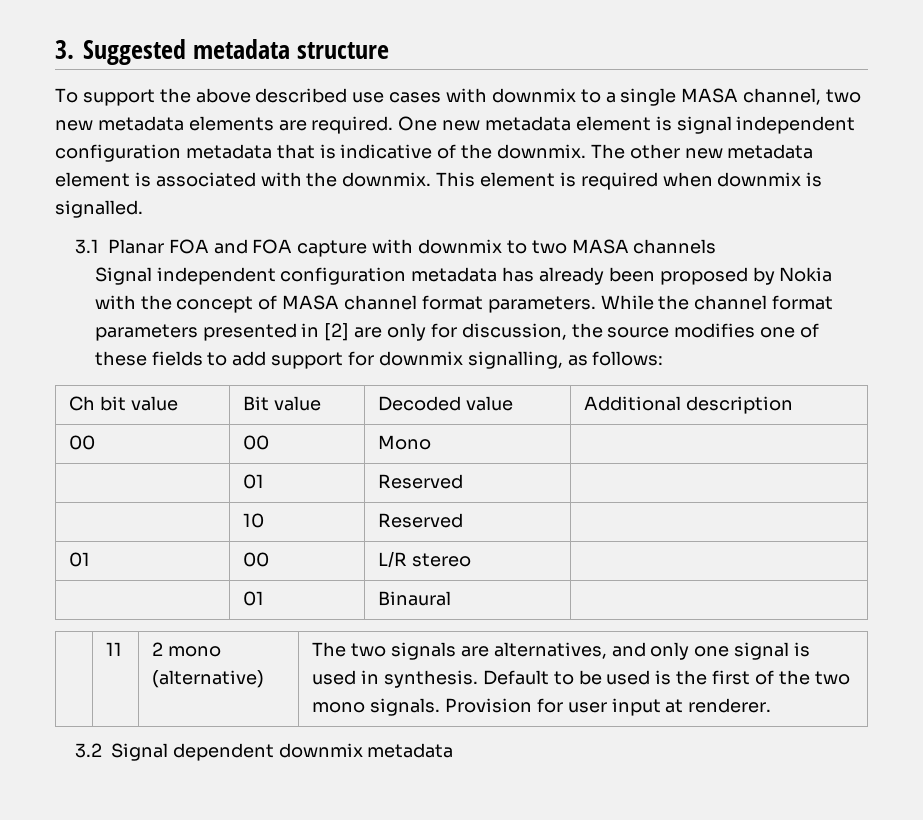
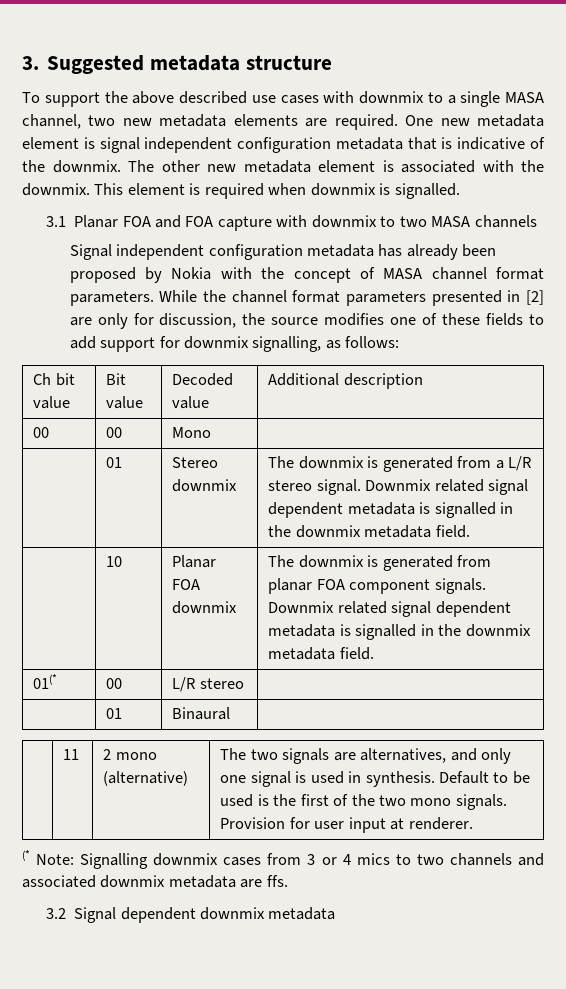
- | 01 | Reserved |
- | 10 | Reserved |
- 01 | 00 | L/R stereo |
+ | 01 | Stereo downmix | The downmix is generated from a L/R stereo signal. Downmix related signal dependent metadata is signalled in the downmix metadata field.
+ | 10 | Planar FOA downmix | The downmix is generated from planar FOA component signals. Downmix related signal dependent metadata is signalled in the downmix metadata field.
+ 01(* | 00 | L/R stereo |
+ (* Note: Signalling downmix cases from 3 or 4 mics to two channels and associated downmix metadata are ffs.

